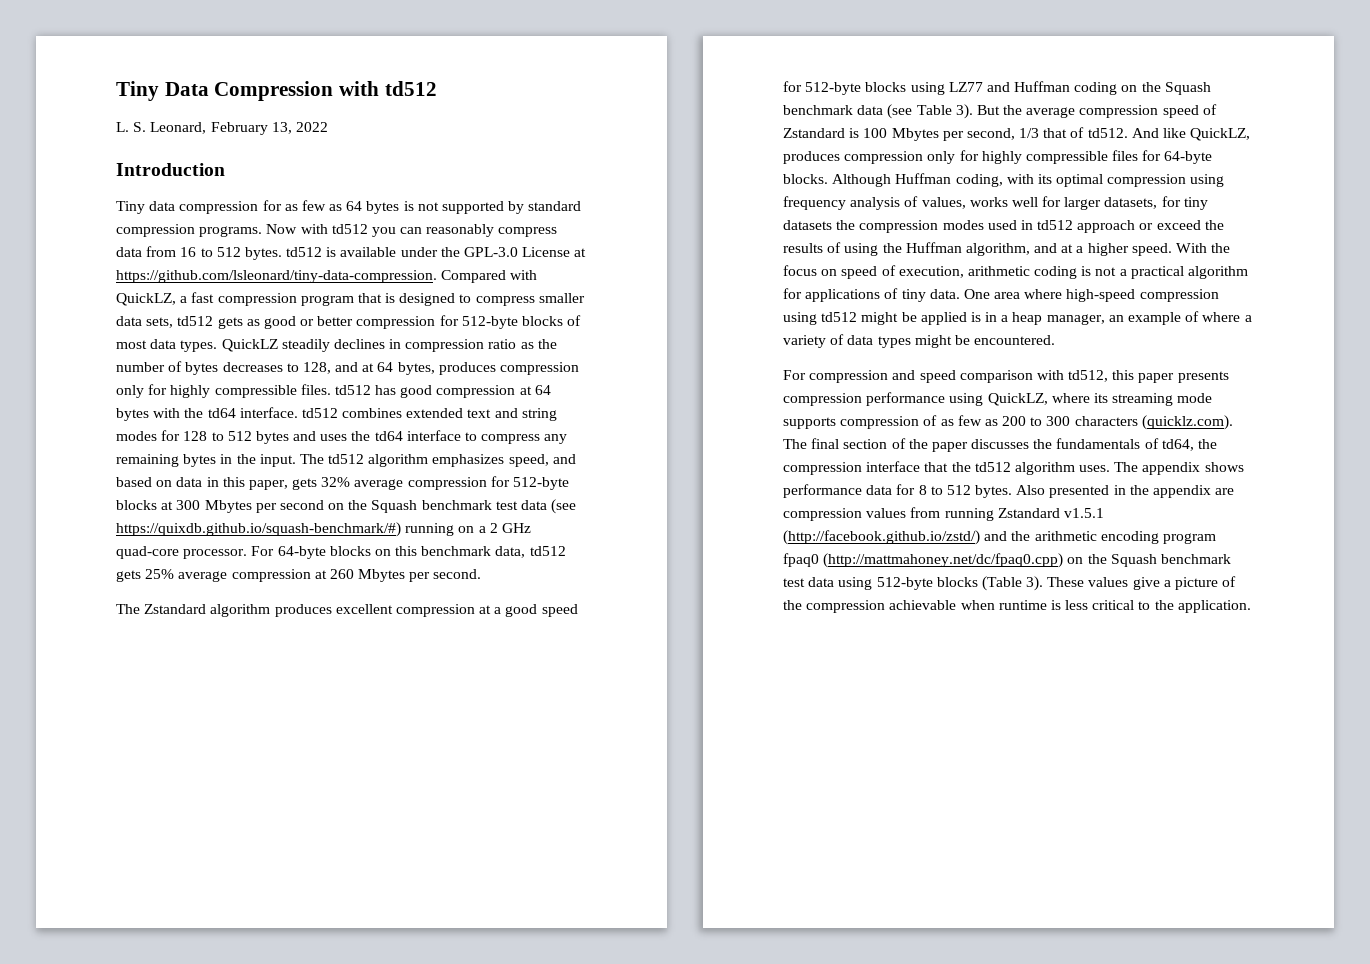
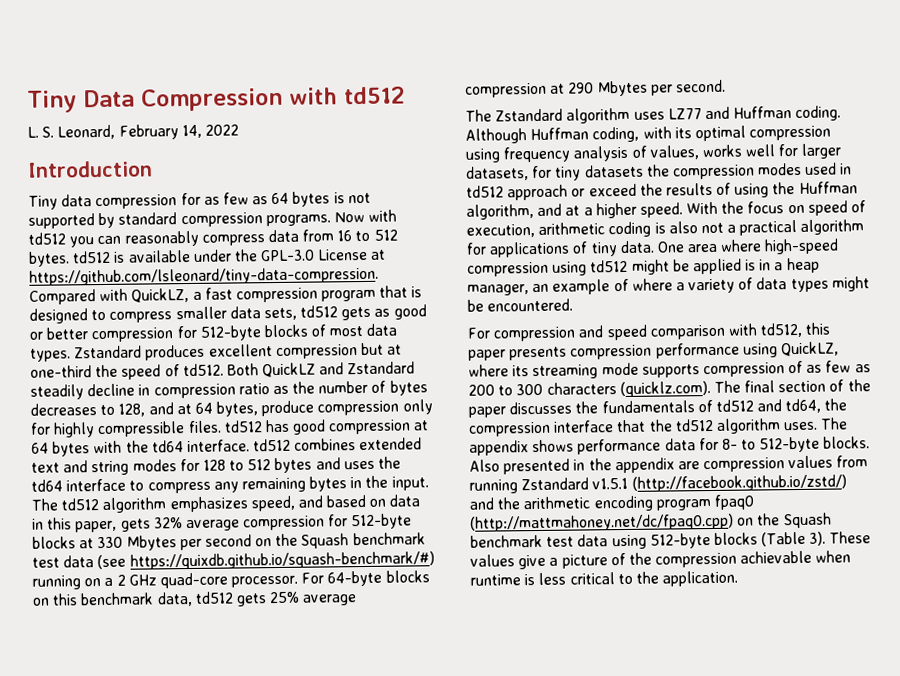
- L. S. Leonard, February 13, 2022
+ L. S. Leonard, February 14, 2022
- QuickLZ steadily declines in compression ratio as the number of bytes decreases to 128, and at 64 bytes, produces compression only for highly compressible files. td512 has good compression at 64 bytes with the td64 interface. td512 combines extended text and string modes for 128 to 512 bytes and uses the td64 interface to compress any remaining bytes in the input.
+ Zstandard produces excellent compression but at one-third the speed of td512. Both QuickLZ and Zstandard steadily decline in compression ratio as the number of bytes decreases to 128, and at 64 bytes, produce compression only for highly compressible files. td512 has good compression at 64 bytes with the td64 interface. td512 combines extended text and string modes for 128 to 512 bytes and uses the td64 interface to compress any remaining bytes in the input.
- The td512 algorithm emphasizes speed, and based on data in this paper, gets 32% average compression for 512-byte blocks at 300 Mbytes per second on the Squash benchmark test data (see https://quixdb.github.io/squash-benchmark/#) running on a 2 GHz quad-core processor.
+ The td512 algorithm emphasizes speed, and based on data in this paper, gets 32% average compression for 512-byte blocks at 330 Mbytes per second on the Squash benchmark test data (see https://quixdb.github.io/squash-benchmark/#) running on a 2 GHz quad-core processor.
- For 64-byte blocks on this benchmark data, td512 gets 25% average compression at 260 Mbytes per second.
+ For 64-byte blocks on this benchmark data, td512 gets 25% average compression at 290 Mbytes per second.
- The Zstandard algorithm produces excellent compression at a good speed for 512-byte blocks using LZ77 and Huffman coding on the Squash benchmark data (see Table 3). But the average compression speed of Zstandard is 100 Mbytes per second, 1/3 that of td512. And like QuickLZ, produces compression only for highly compressible files for 64-byte blocks.
+ The Zstandard algorithm uses LZ77 and Huffman coding.
- With the focus on speed of execution, arithmetic coding is not a practical algorithm for applications of tiny data.
+ With the focus on speed of execution, arithmetic coding is also not a practical algorithm for applications of tiny data.
- For compression and speed comparison with td512, this paper presents compression performance using QuickLZ, where its streaming mode supports compression of as few as 200 to 300 characters (quicklz.com). The final section of the paper discusses the fundamentals of td64, the compression interface that the td512 algorithm uses.
+ For compression and speed comparison with td512, this paper presents compression performance using QuickLZ, where its streaming mode supports compression of as few as 200 to 300 characters (quicklz.com). The final section of the paper discusses the fundamentals of td512 and td64, the compression interface that the td512 algorithm uses.
- The appendix shows performance data for 8 to 512 bytes.
+ The appendix shows performance data for 8- to 512-byte blocks.

